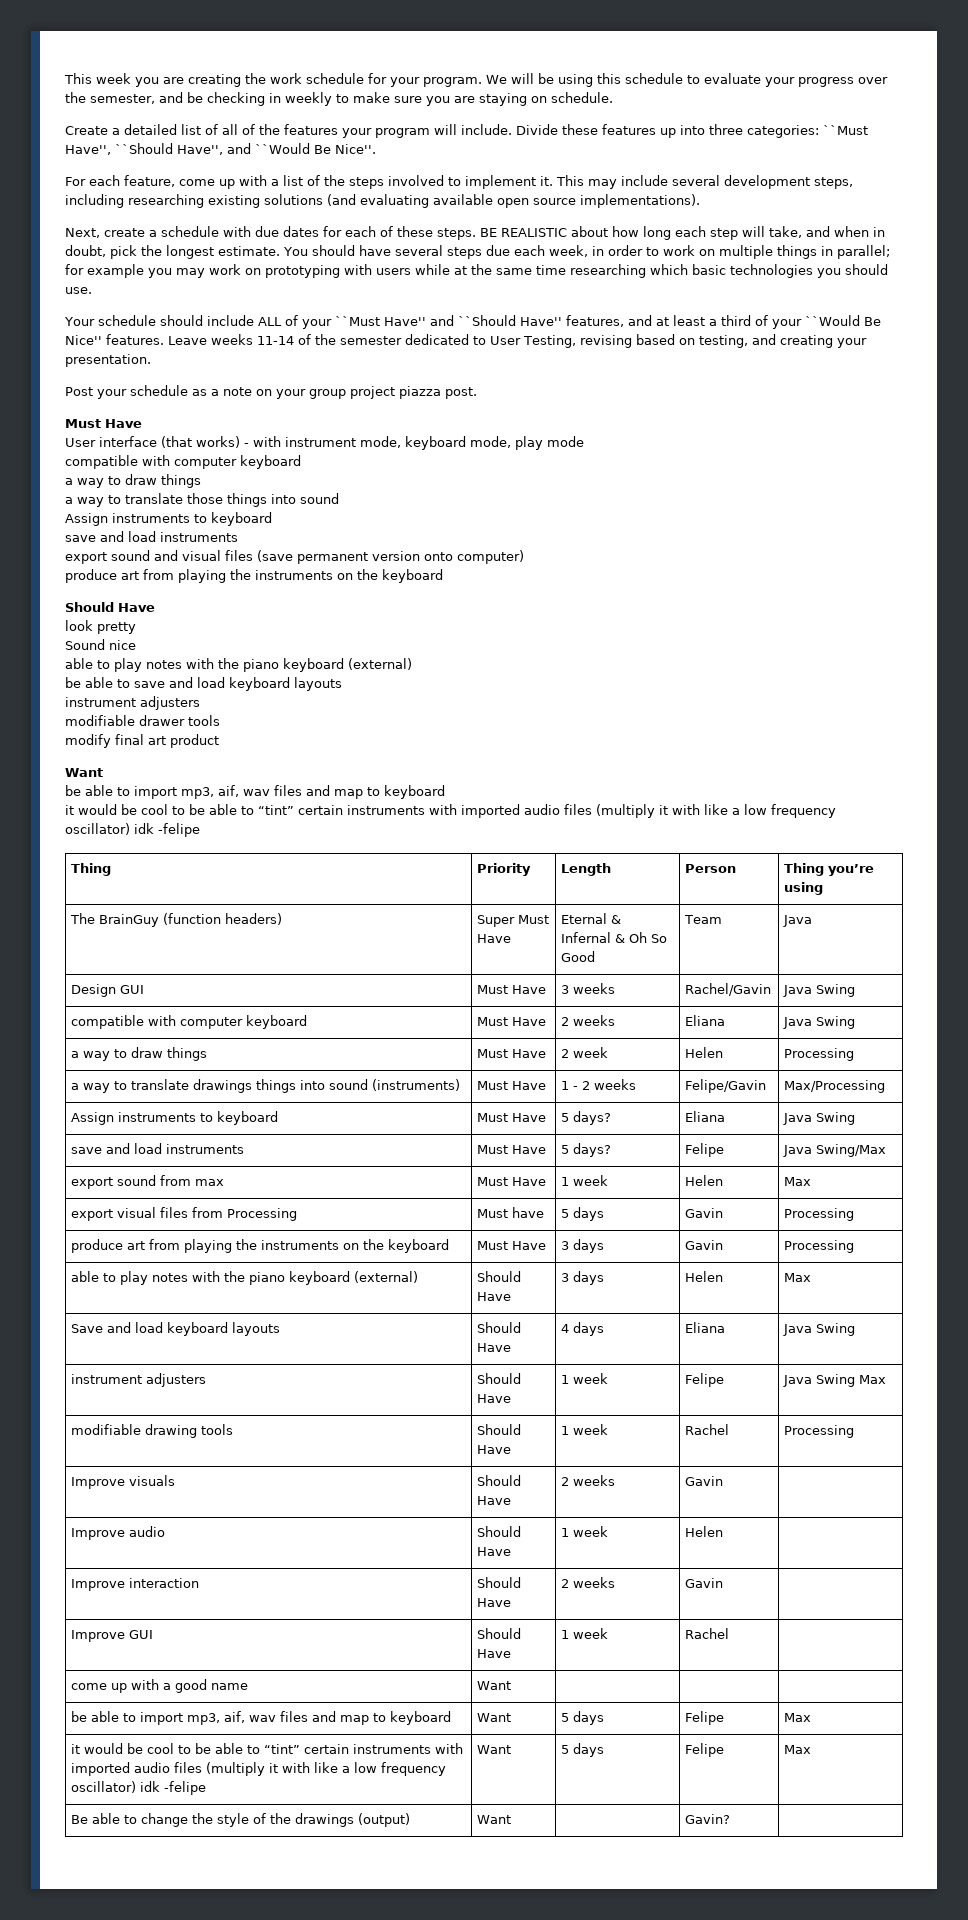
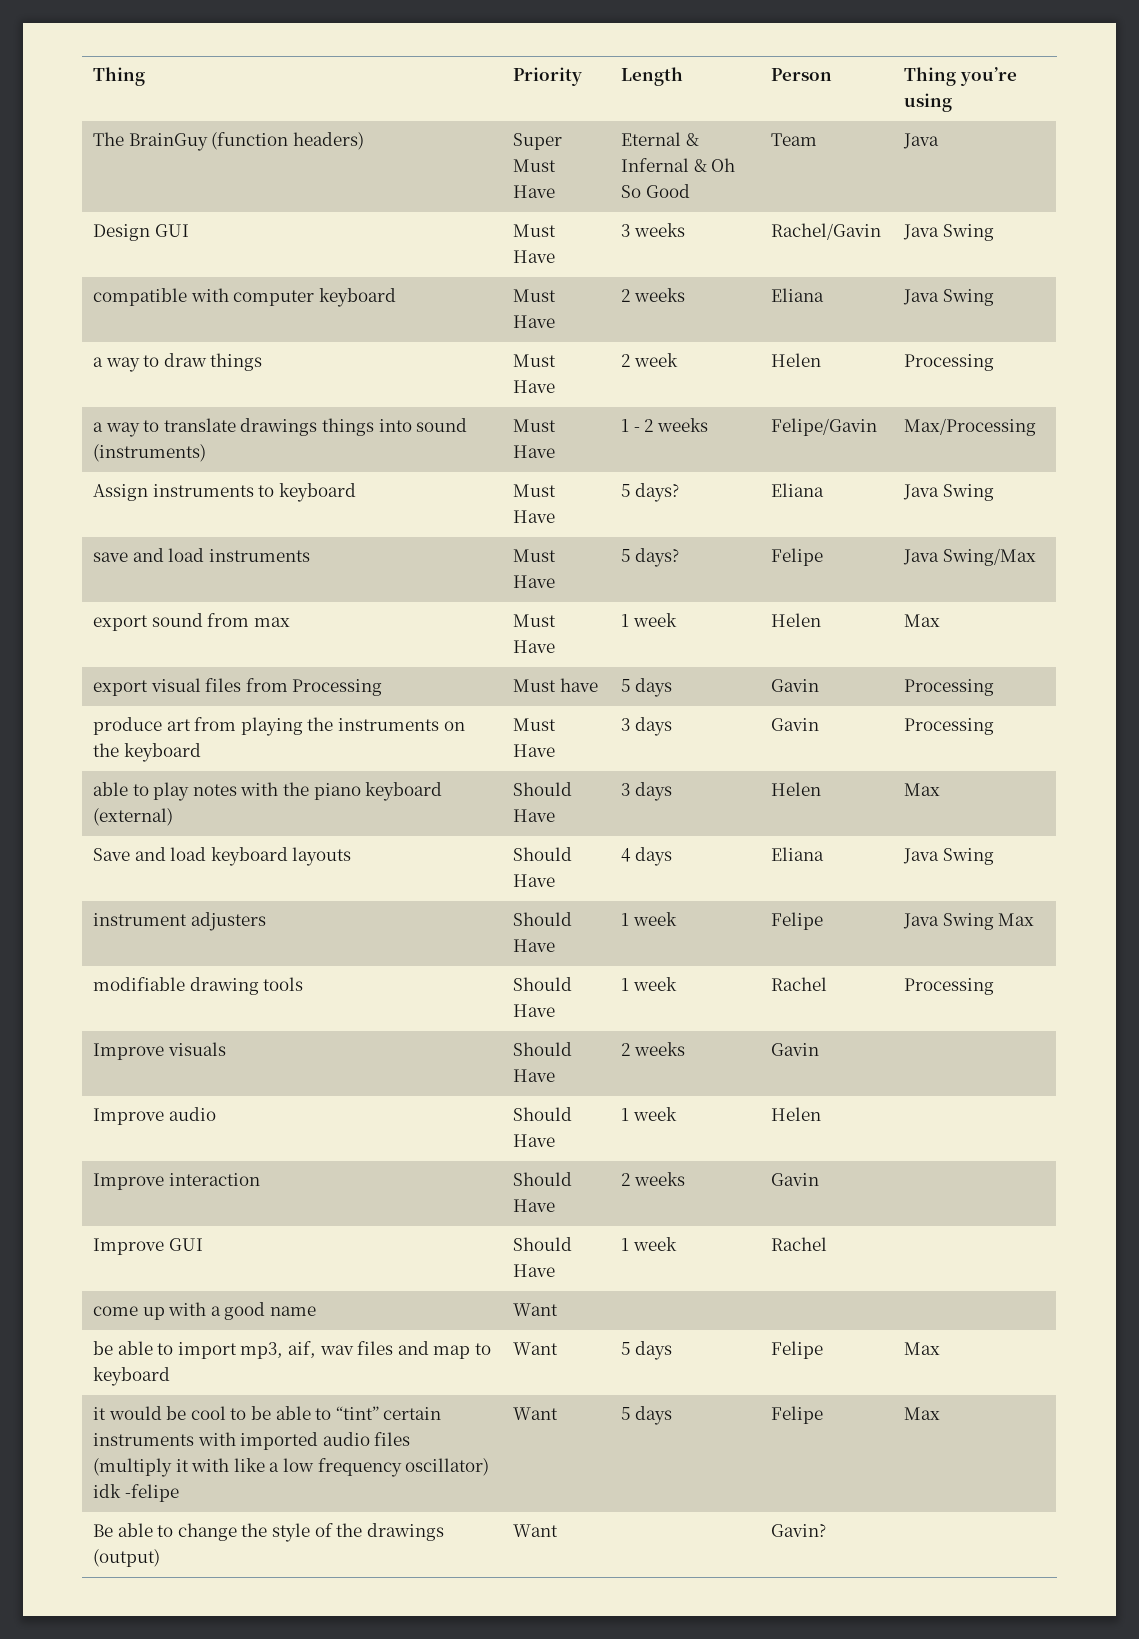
- This week you are creating the work schedule for your program. We will be using this schedule to evaluate your progress over the semester, and be checking in weekly to make sure you are staying on schedule.
- Create a detailed list of all of the features your program will include. Divide these features up into three categories: ``Must Have'', ``Should Have'', and ``Would Be Nice''.
- For each feature, come up with a list of the steps involved to implement it. This may include several development steps, including researching existing solutions (and evaluating available open source implementations).
- Next, create a schedule with due dates for each of these steps. BE REALISTIC about how long each step will take, and when in doubt, pick the longest estimate. You should have several steps due each week, in order to work on multiple things in parallel; for example you may work on prototyping with users while at the same time researching which basic technologies you should use.
- Your schedule should include ALL of your ``Must Have'' and ``Should Have'' features, and at least a third of your ``Would Be Nice'' features. Leave weeks 11-14 of the semester dedicated to User Testing, revising based on testing, and creating your presentation.
- Post your schedule as a note on your group project piazza post.
- Must Have
- User interface (that works) - with instrument mode, keyboard mode, play mode
- compatible with computer keyboard
- a way to draw things
- a way to translate those things into sound
- Assign instruments to keyboard
- save and load instruments
- export sound and visual files (save permanent version onto computer)
- produce art from playing the instruments on the keyboard
- Should Have
- look pretty
- Sound nice
- able to play notes with the piano keyboard (external)
- be able to save and load keyboard layouts
- instrument adjusters
- modifiable drawer tools
- modify final art product
- Want
- be able to import mp3, aif, wav files and map to keyboard
- it would be cool to be able to “tint” certain instruments with imported audio files (multiply it with like a low frequency oscillator) idk -felipe

